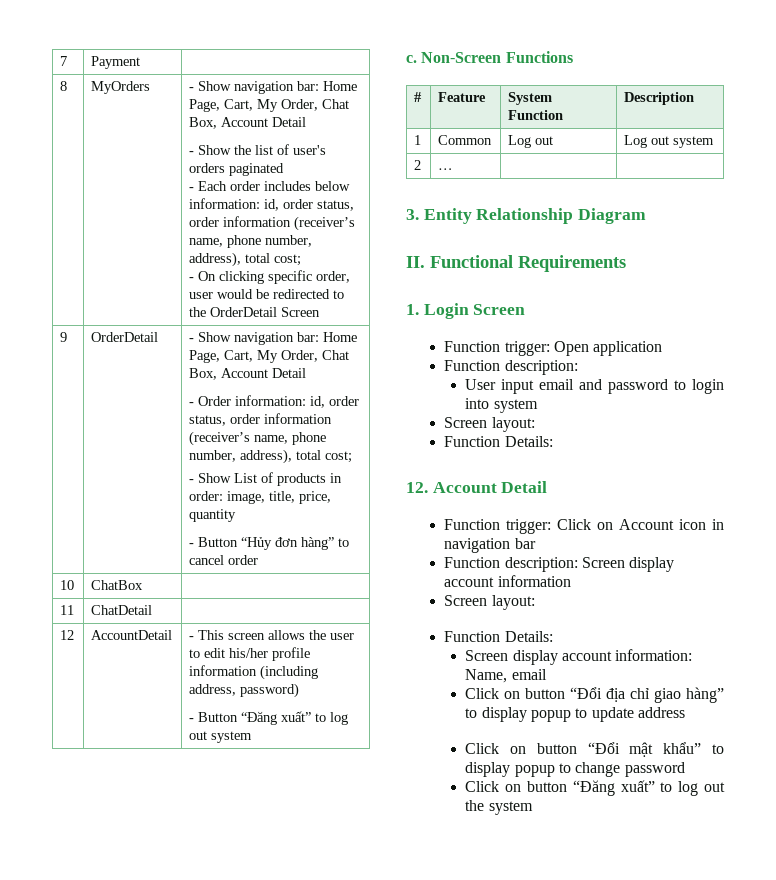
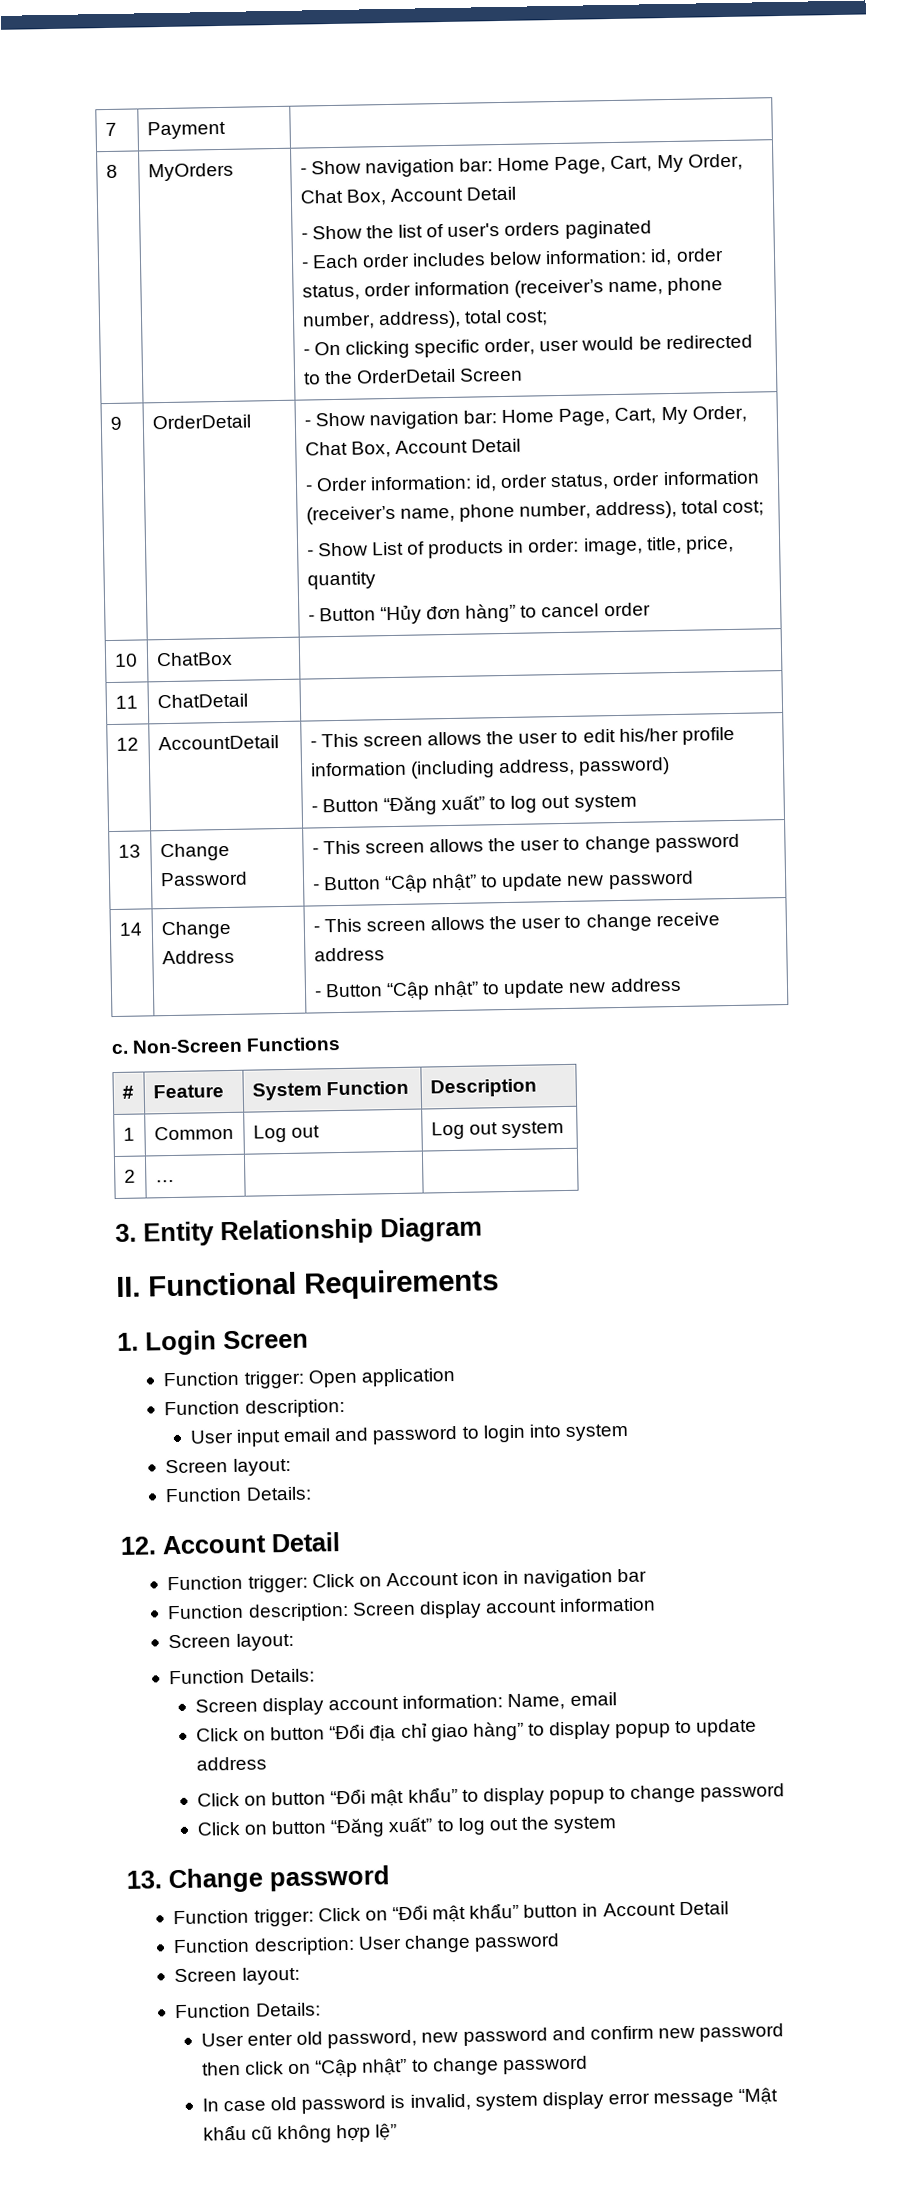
+ 13 | Change Password | - This screen allows the user to change password
+ - Button “Cập nhật” to update new password
+ 14 | Change Address | - This screen allows the user to change receive address
+ - Button “Cập nhật” to update new address
+ 13. Change password
+ Function trigger: Click on “Đổi mật khẩu” button in Account Detail
+ Function description: User change password
+ Screen layout:
+ Function Details:
+ User enter old password, new password and confirm new password then click on “Cập nhật” to change password
+ In case old password is invalid, system display error message “Mật khẩu cũ không hợp lệ”

